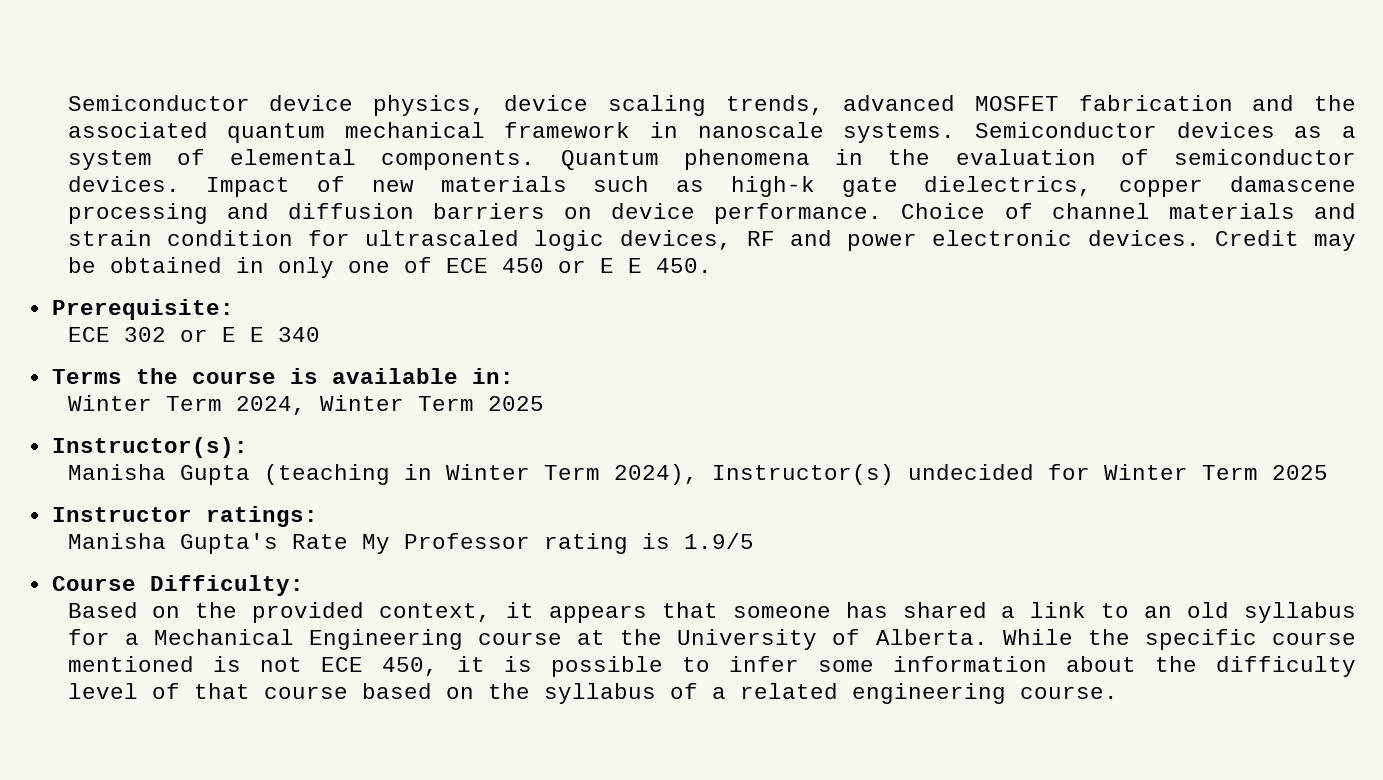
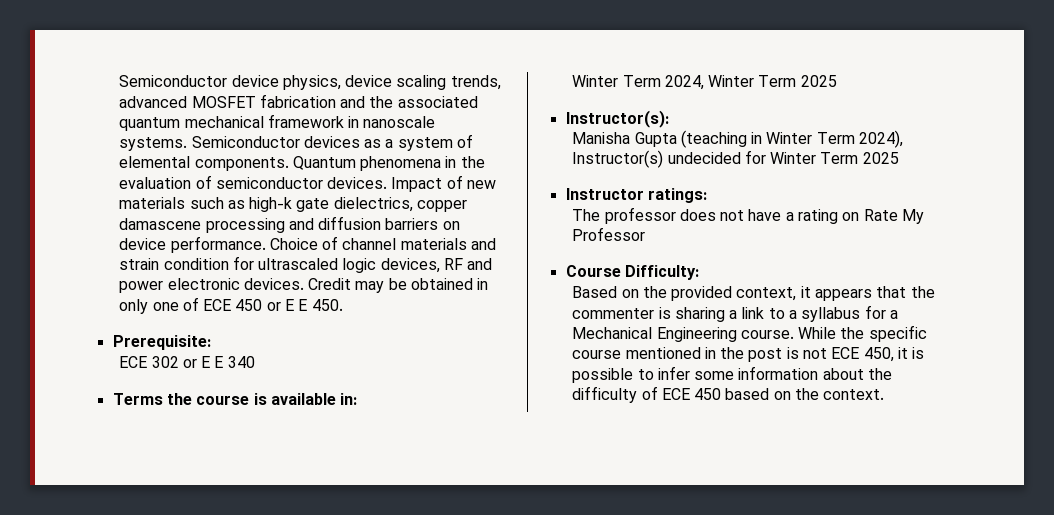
- Manisha Gupta's Rate My Professor rating is 1.9/5
+ The professor does not have a rating on Rate My Professor
- Based on the provided context, it appears that someone has shared a link to an old syllabus for a Mechanical Engineering course at the University of Alberta.
+ Based on the provided context, it appears that the commenter is sharing a link to a syllabus for a Mechanical Engineering course.
- While the specific course mentioned is not ECE 450, it is possible to infer some information about the difficulty level of that course based on the syllabus of a related engineering course.
+ While the specific course mentioned in the post is not ECE 450, it is possible to infer some information about the difficulty of ECE 450 based on the context.

